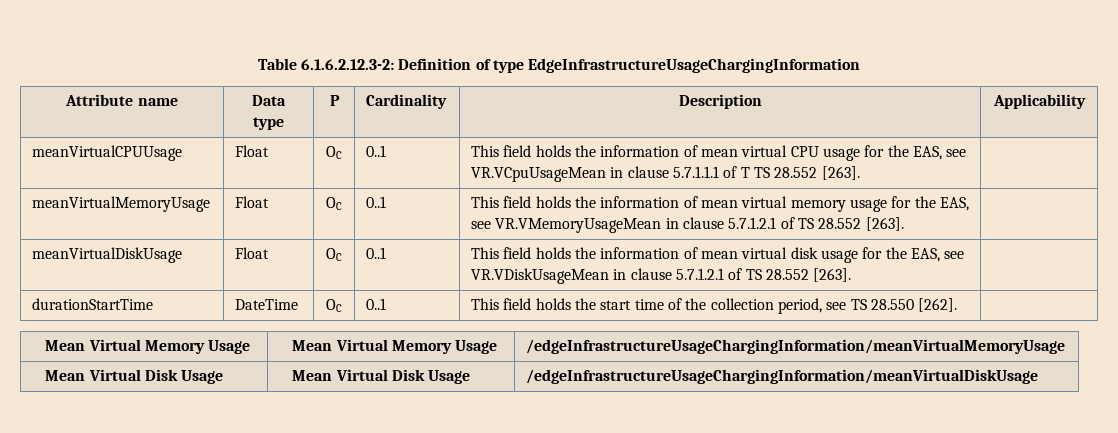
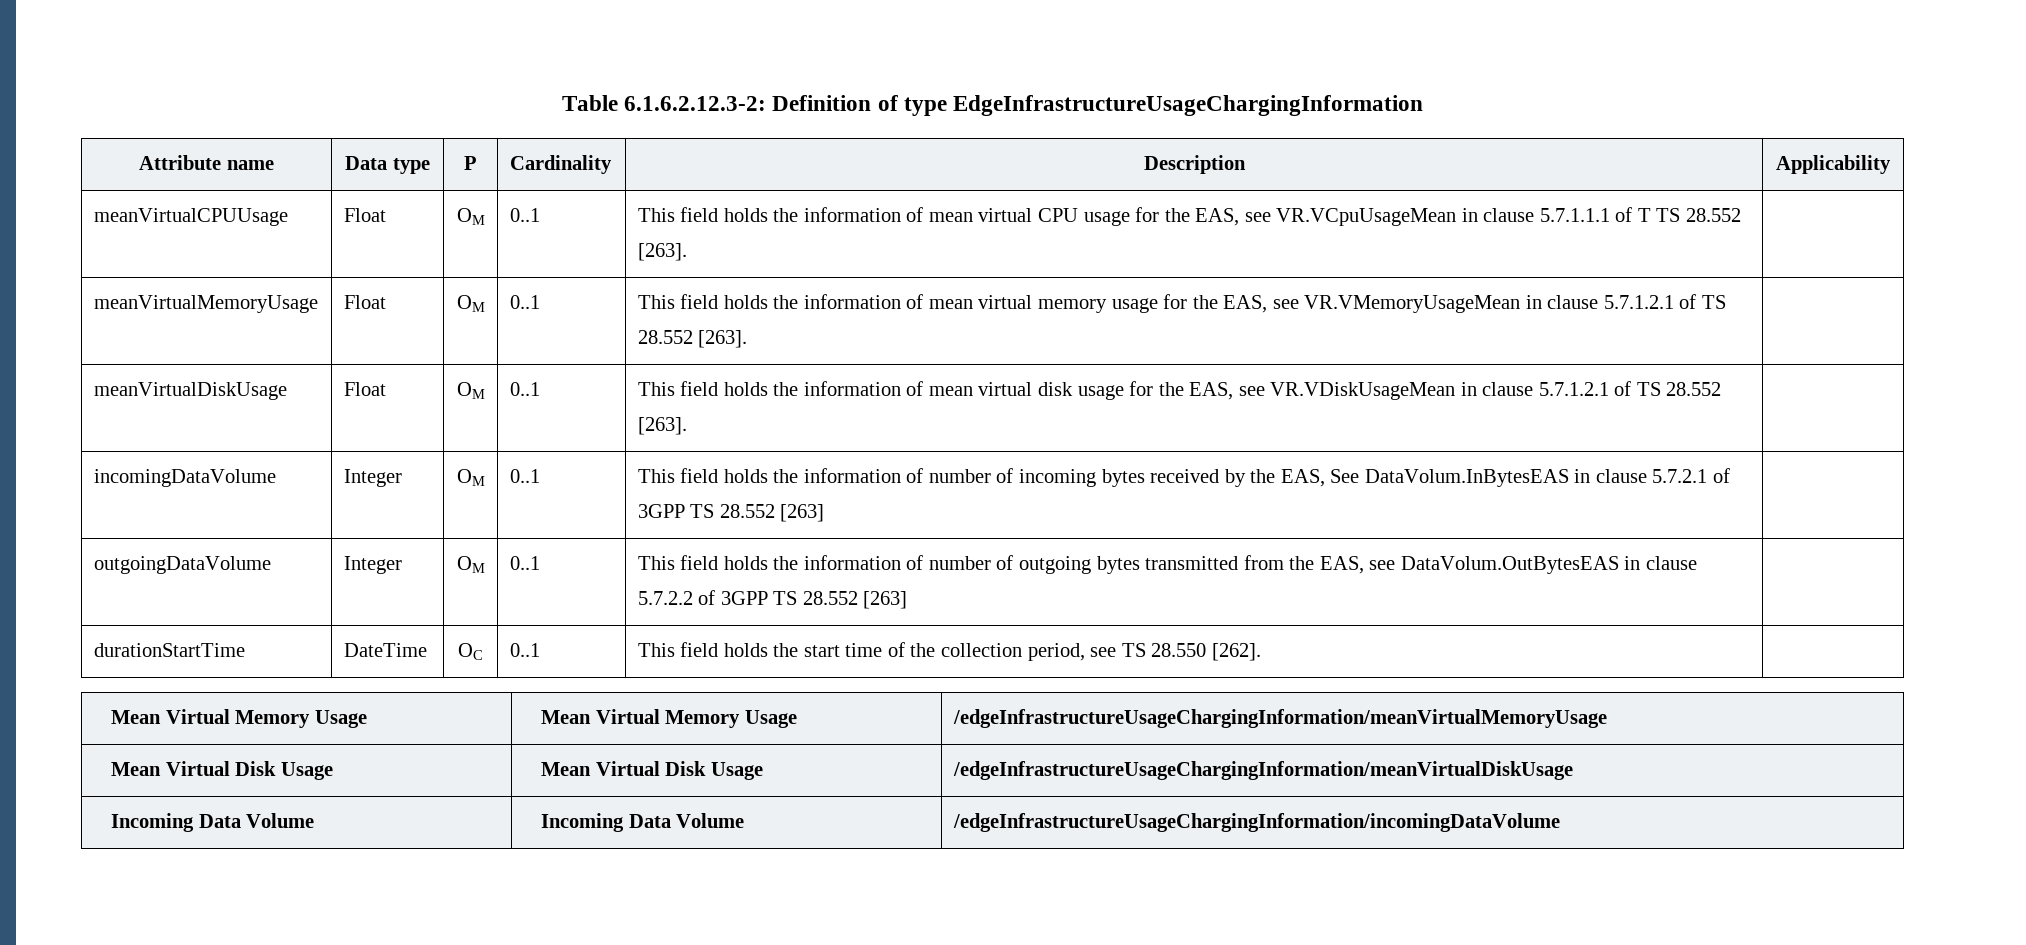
- meanVirtualCPUUsage | Float | OC | 0..1 | This field holds the information of mean virtual CPU usage for the EAS, see VR.VCpuUsageMean in clause 5.7.1.1.1 of T TS 28.552 [263]. |
+ meanVirtualCPUUsage | Float | OM | 0..1 | This field holds the information of mean virtual CPU usage for the EAS, see VR.VCpuUsageMean in clause 5.7.1.1.1 of T TS 28.552 [263]. |
- meanVirtualMemoryUsage | Float | OC | 0..1 | This field holds the information of mean virtual memory usage for the EAS, see VR.VMemoryUsageMean in clause 5.7.1.2.1 of TS 28.552 [263]. |
+ meanVirtualMemoryUsage | Float | OM | 0..1 | This field holds the information of mean virtual memory usage for the EAS, see VR.VMemoryUsageMean in clause 5.7.1.2.1 of TS 28.552 [263]. |
- meanVirtualDiskUsage | Float | OC | 0..1 | This field holds the information of mean virtual disk usage for the EAS, see VR.VDiskUsageMean in clause 5.7.1.2.1 of TS 28.552 [263]. |
+ meanVirtualDiskUsage | Float | OM | 0..1 | This field holds the information of mean virtual disk usage for the EAS, see VR.VDiskUsageMean in clause 5.7.1.2.1 of TS 28.552 [263]. |
+ incomingDataVolume | Integer | OM | 0..1 | This field holds the information of number of incoming bytes received by the EAS, See DataVolum.InBytesEAS in clause 5.7.2.1 of 3GPP TS 28.552 [263] |
+ outgoingDataVolume | Integer | OM | 0..1 | This field holds the information of number of outgoing bytes transmitted from the EAS, see DataVolum.OutBytesEAS in clause 5.7.2.2 of 3GPP TS 28.552 [263] |
+ Incoming Data Volume | Incoming Data Volume | /edgeInfrastructureUsageChargingInformation/incomingDataVolume

